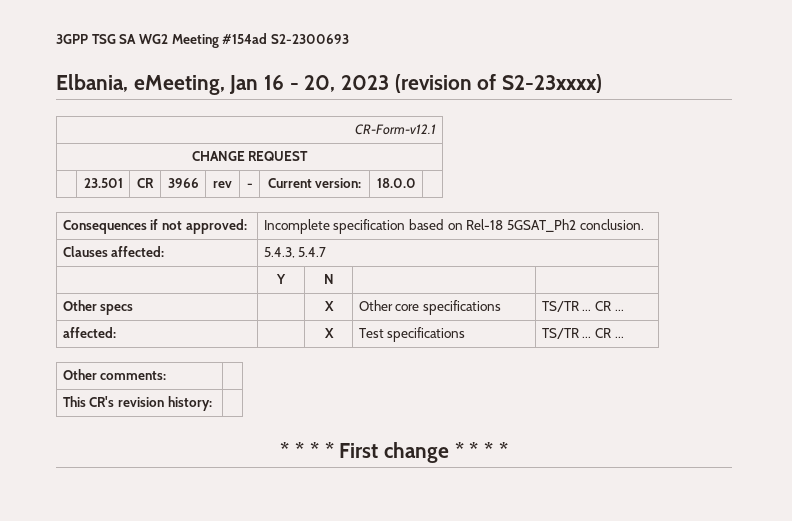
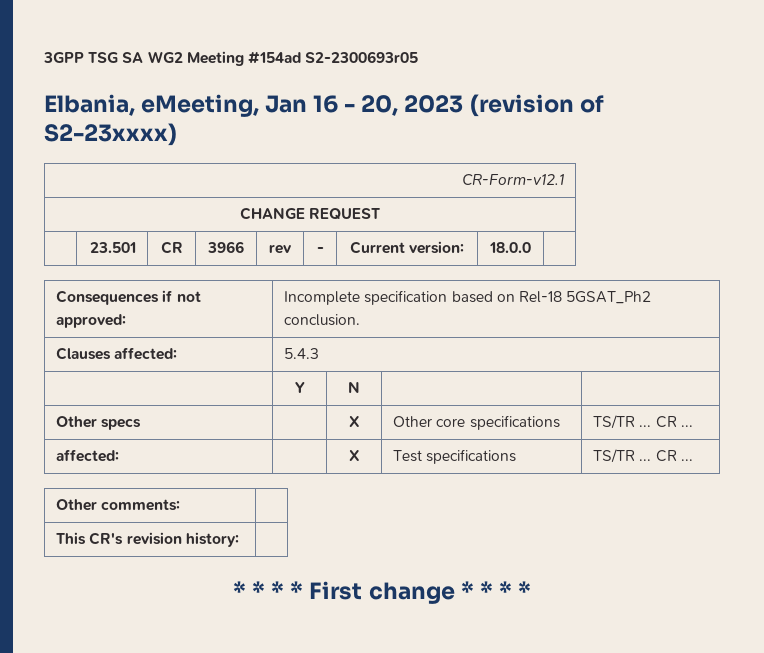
- 3GPP TSG SA WG2 Meeting #154ad S2-2300693
+ 3GPP TSG SA WG2 Meeting #154ad S2-2300693r05
- Clauses affected: | 5.4.3, 5.4.7
+ Clauses affected: | 5.4.3

